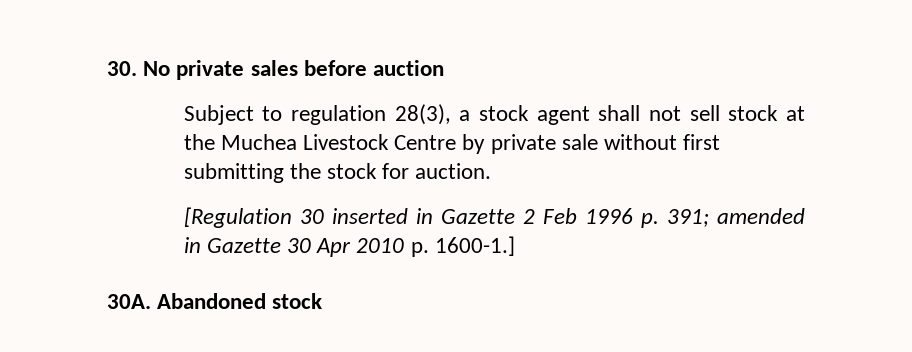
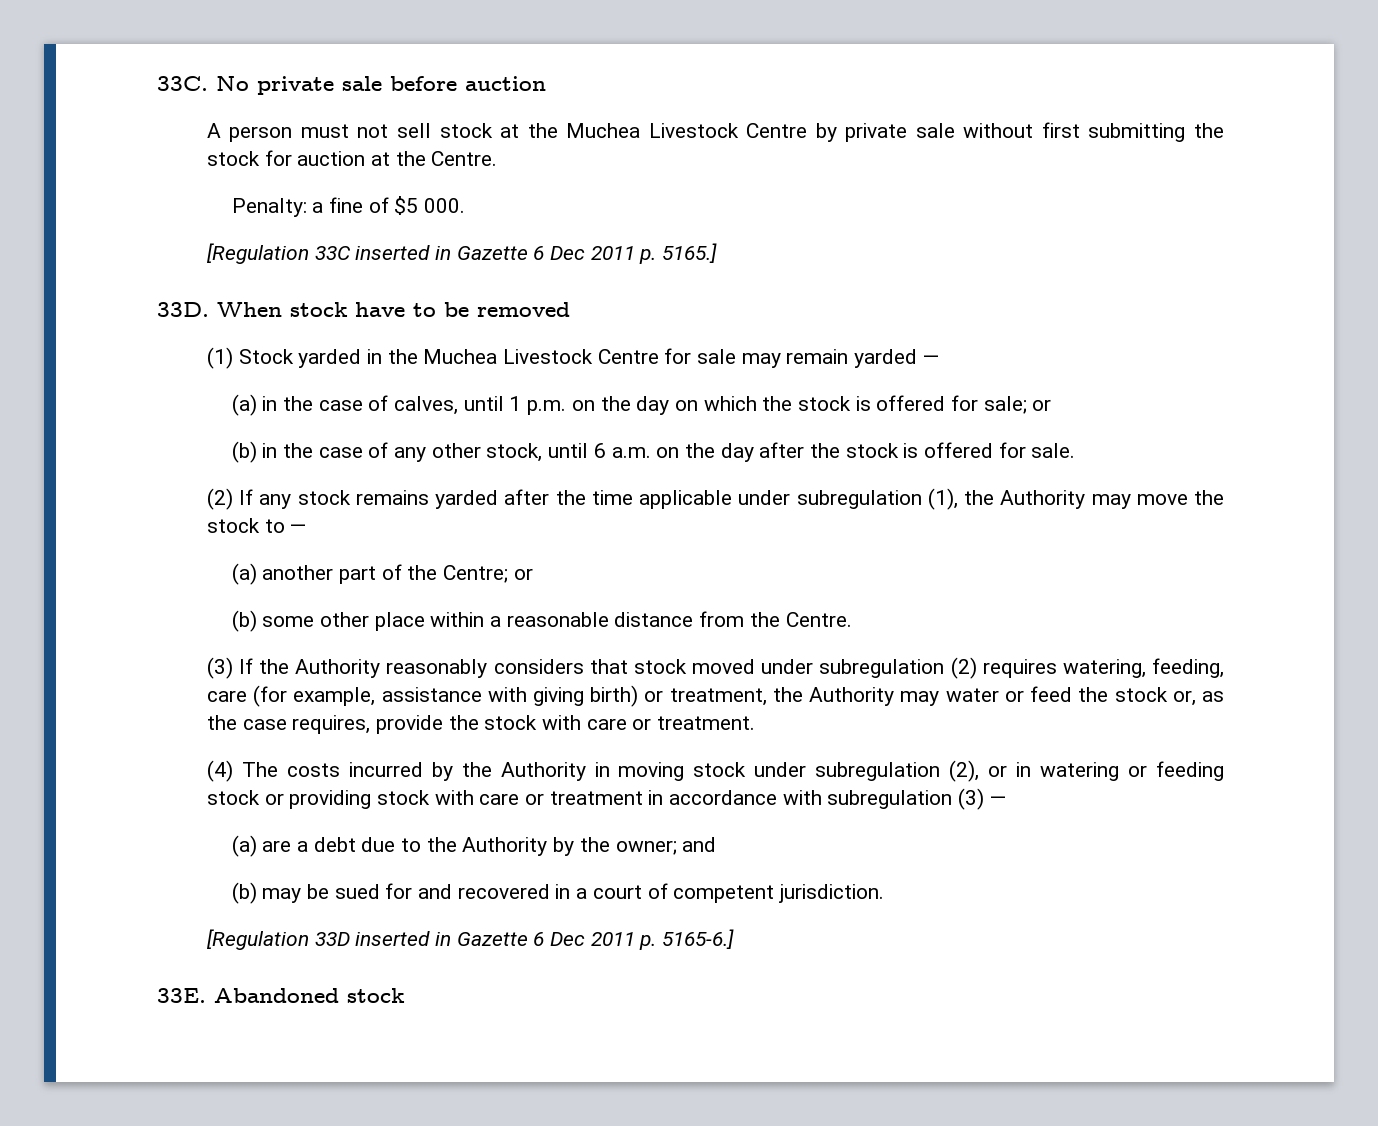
- 30. No private sales before auction
+ 33C. No private sale before auction
- Subject to regulation 28(3), a stock agent shall not sell stock at the Muchea Livestock Centre by private sale without first submitting the stock for auction.
- [Regulation 30 inserted in Gazette 2 Feb 1996 p. 391; amended in Gazette 30 Apr 2010 p. 1600-1.]
- 30A.
+ A person must not sell stock at the Muchea Livestock Centre by private sale without first submitting the stock for auction at the Centre.
+ Penalty: a fine of $5 000.
+ [Regulation 33C inserted in Gazette 6 Dec 2011 p. 5165.]
+ 33D. When stock have to be removed
+ (1) Stock yarded in the Muchea Livestock Centre for sale may remain yarded —
+ (a) in the case of calves, until 1 p.m. on the day on which the stock is offered for sale; or
+ (b) in the case of any other stock, until 6 a.m. on the day after the stock is offered for sale.
+ (2) If any stock remains yarded after the time applicable under subregulation (1), the Authority may move the stock to —
+ (a) another part of the Centre; or
+ (b) some other place within a reasonable distance from the Centre.
+ (3) If the Authority reasonably considers that stock moved under subregulation (2) requires watering, feeding, care (for example, assistance with giving birth) or treatment, the Authority may water or feed the stock or, as the case requires, provide the stock with care or treatment.
+ (4) The costs incurred by the Authority in moving stock under subregulation (2), or in watering or feeding stock or providing stock with care or treatment in accordance with subregulation (3) —
+ (a) are a debt due to the Authority by the owner; and
+ (b) may be sued for and recovered in a court of competent jurisdiction.
+ [Regulation 33D inserted in Gazette 6 Dec 2011 p. 5165-6.]
+ 33E.

